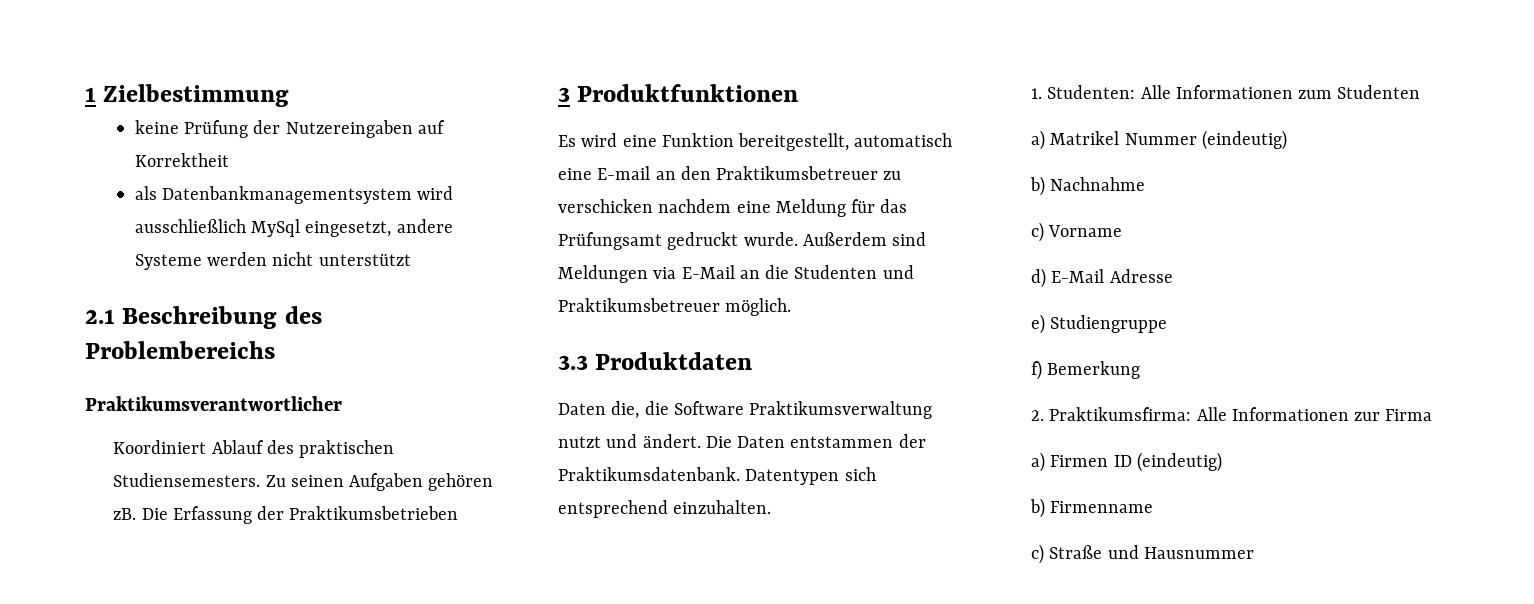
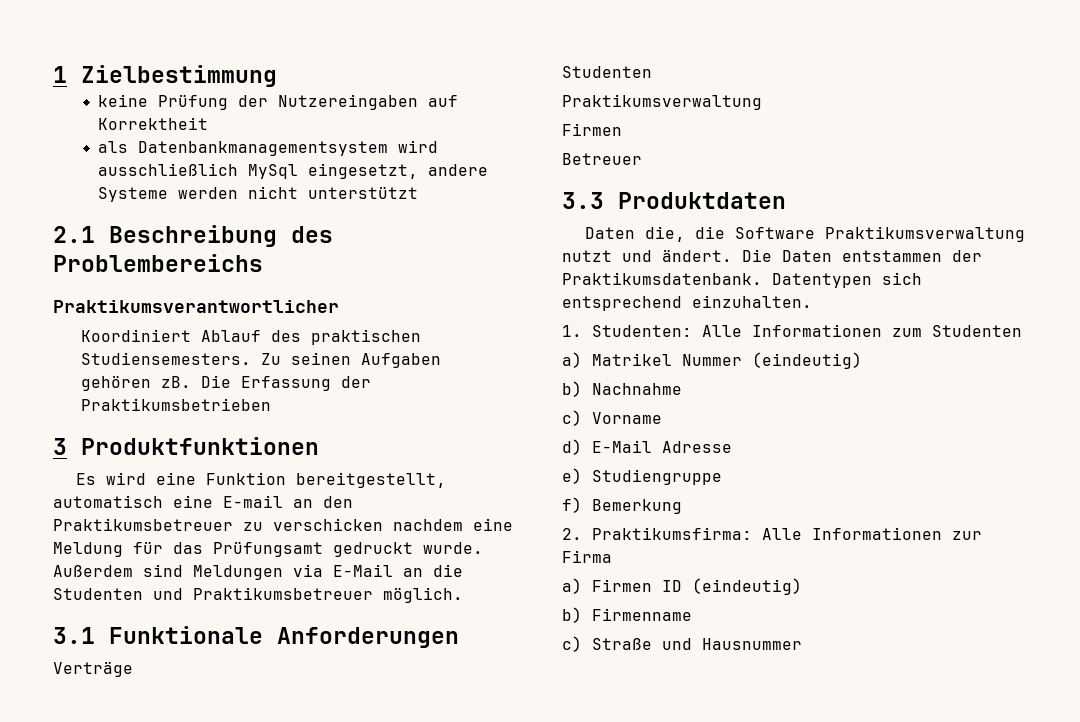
+ 3.1 Funktionale Anforderungen
+ Verträge
+ Studenten
+ Praktikumsverwaltung
+ Firmen
+ Betreuer

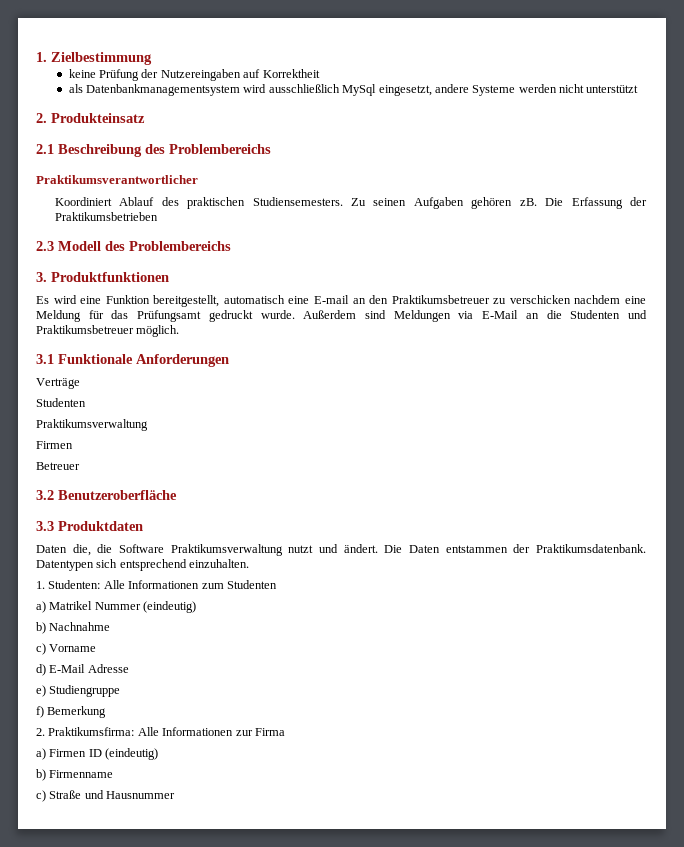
- 1 Zielbestimmung
+ 1. Zielbestimmung
+ 2. Produkteinsatz
- 3 Produktfunktionen
+ 2.3 Modell des Problembereichs
+ 3. Produktfunktionen
+ 3.2 Benutzeroberfläche

